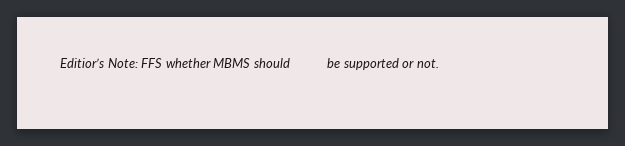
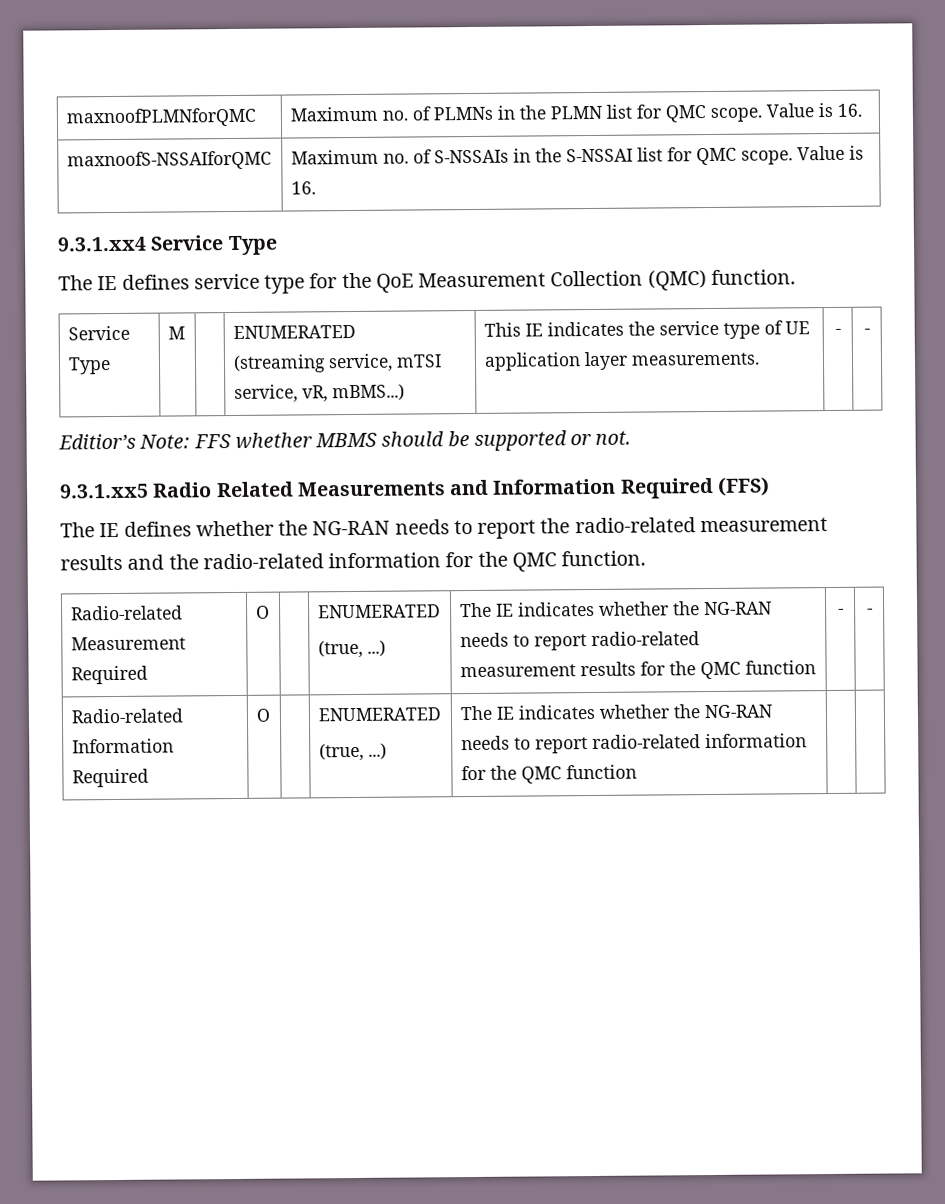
+ maxnoofPLMNforQMC | Maximum no. of PLMNs in the PLMN list for QMC scope. Value is 16.
+ maxnoofS-NSSAIforQMC | Maximum no. of S-NSSAIs in the S-NSSAI list for QMC scope. Value is 16.
+ 9.3.1.xx4 Service Type
+ The IE defines service type for the QoE Measurement Collection (QMC) function.
+ Service Type | M | | ENUMERATED
+ (streaming service, mTSI service, vR, mBMS...) | This IE indicates the service type of UE application layer measurements. | - | -
+ 9.3.1.xx5 Radio Related Measurements and Information Required (FFS)
+ The IE defines whether the NG-RAN needs to report the radio-related measurement results and the radio-related information for the QMC function.
+ Radio-related Measurement Required | O | | ENUMERATED
+ (true, ...) | The IE indicates whether the NG-RAN needs to report radio-related measurement results for the QMC function | - | -
+ Radio-related Information Required | O | | ENUMERATED
+ (true, ...) | The IE indicates whether the NG-RAN needs to report radio-related information for the QMC function | |

